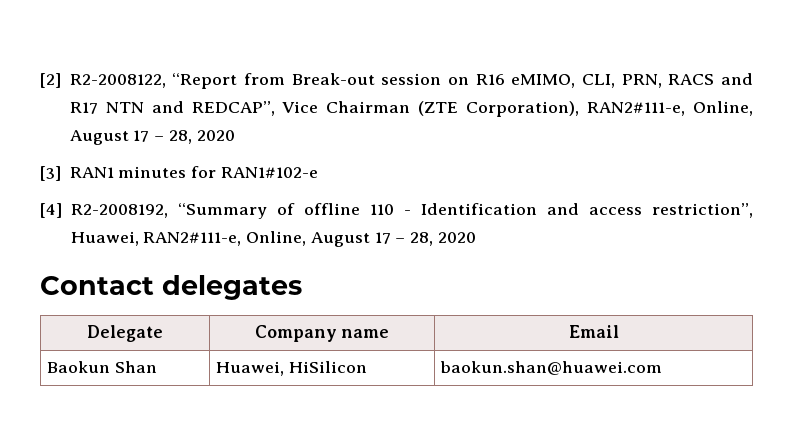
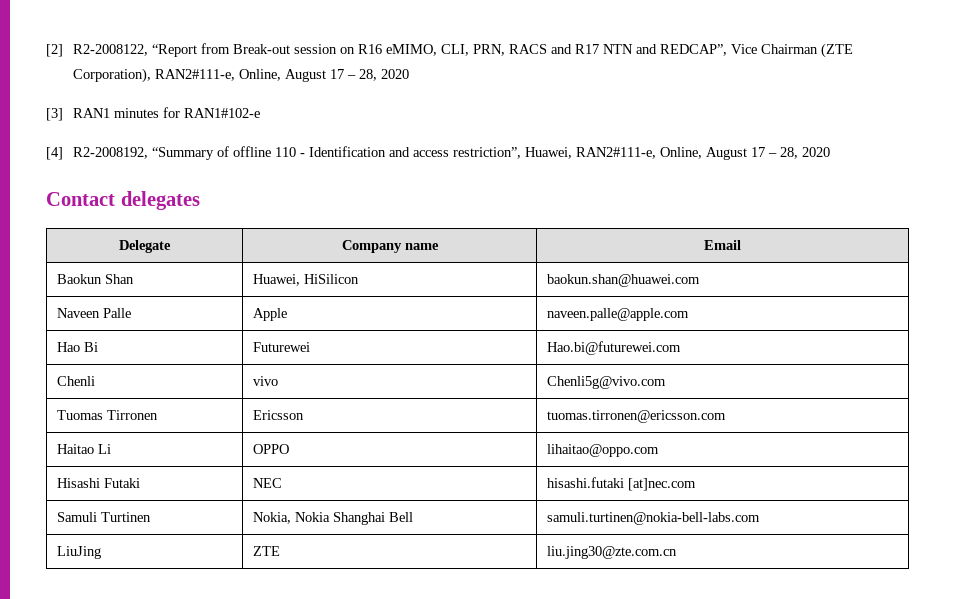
+ Naveen Palle | Apple | naveen.palle@apple.com
+ Hao Bi | Futurewei | Hao.bi@futurewei.com
+ Chenli | vivo | Chenli5g@vivo.com
+ Tuomas Tirronen | Ericsson | tuomas.tirronen@ericsson.com
+ Haitao Li | OPPO | lihaitao@oppo.com
+ Hisashi Futaki | NEC | hisashi.futaki [at]nec.com
+ Samuli Turtinen | Nokia, Nokia Shanghai Bell | samuli.turtinen@nokia-bell-labs.com
+ LiuJing | ZTE | liu.jing30@zte.com.cn

